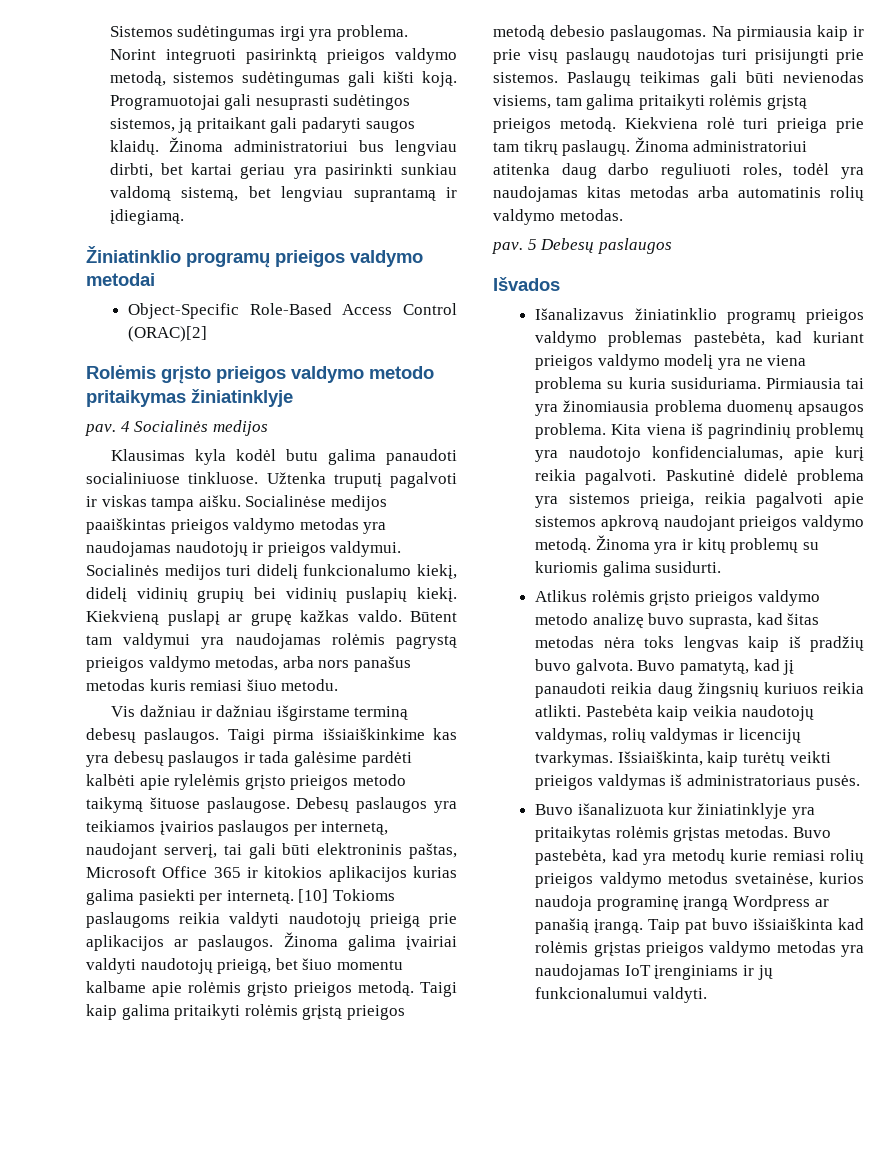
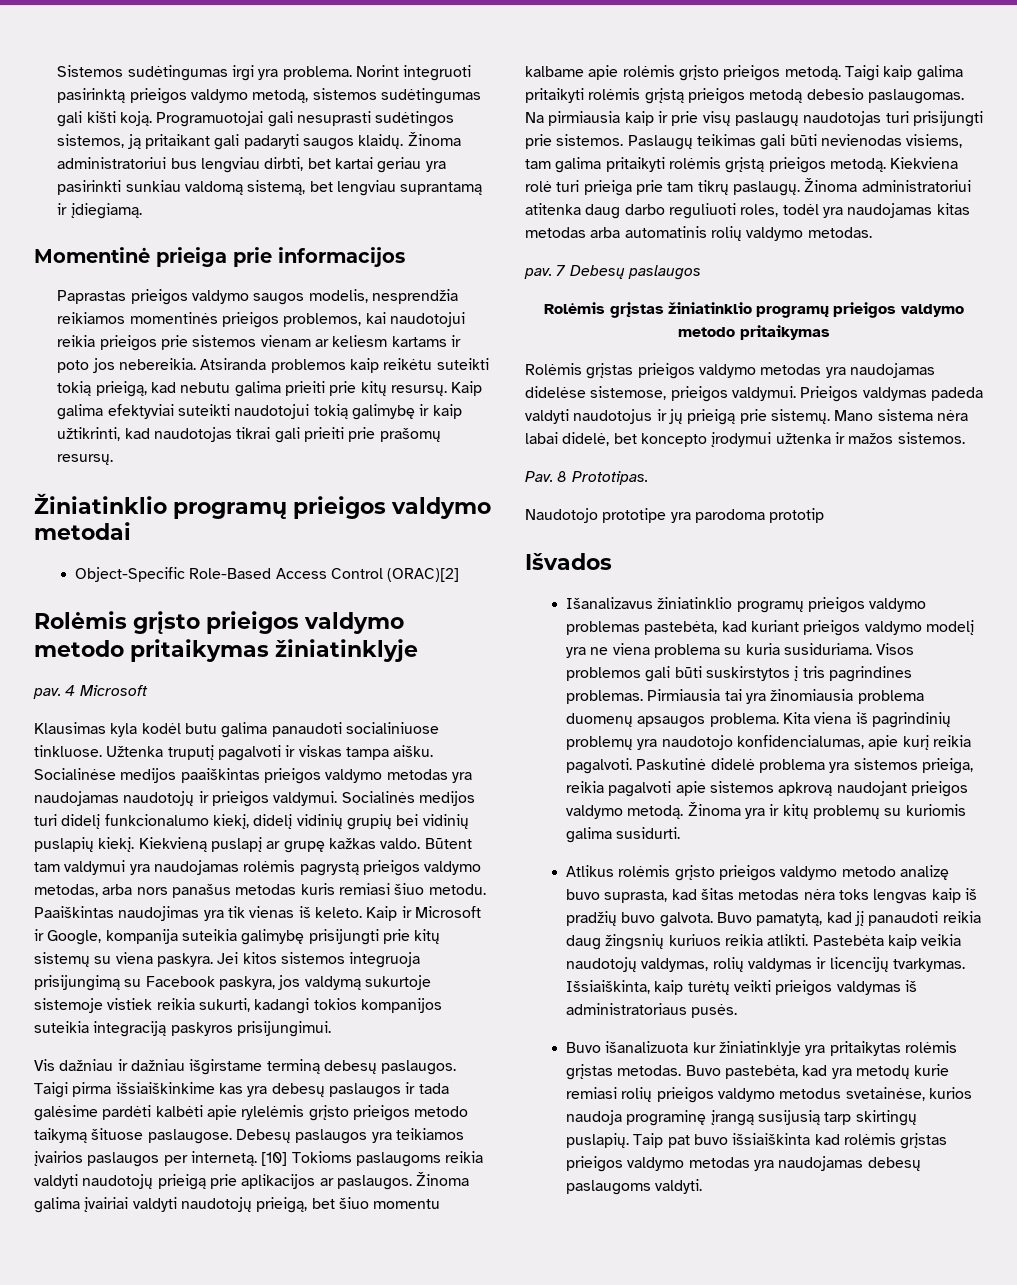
+ Momentinė prieiga prie informacijos
+ Paprastas prieigos valdymo saugos modelis, nesprendžia reikiamos momentinės prieigos problemos, kai naudotojui reikia prieigos prie sistemos vienam ar keliesm kartams ir poto jos nebereikia. Atsiranda problemos kaip reikėtu suteikti tokią prieigą, kad nebutu galima prieiti prie kitų resursų. Kaip galima efektyviai suteikti naudotojui tokią galimybę ir kaip užtikrinti, kad naudotojas tikrai gali prieiti prie prašomų resursų.
- 4 Socialinės medijos
+ 4 Microsoft
+ Paaiškintas naudojimas yra tik vienas iš keleto. Kaip ir Microsoft ir Google, kompanija suteikia galimybę prisijungti prie kitų sistemų su viena paskyra. Jei kitos sistemos integruoja prisijungimą su Facebook paskyra, jos valdymą sukurtoje sistemoje vistiek reikia sukurti, kadangi tokios kompanijos suteikia integraciją paskyros prisijungimui.
- Debesų paslaugos yra teikiamos įvairios paslaugos per internetą, naudojant serverį, tai gali būti elektroninis paštas, Microsoft Office 365 ir kitokios aplikacijos kurias galima pasiekti per internetą.
+ Debesų paslaugos yra teikiamos įvairios paslaugos per internetą.
- 5 Debesų paslaugos
+ 7 Debesų paslaugos
+ Rolėmis grįstas žiniatinklio programų prieigos valdymo metodo pritaikymas
+ Rolėmis grįstas prieigos valdymo metodas yra naudojamas didelėse sistemose, prieigos valdymui. Prieigos valdymas padeda valdyti naudotojus ir jų prieigą prie sistemų. Mano sistema nėra labai didelė, bet koncepto įrodymui užtenka ir mažos sistemos.
+ Pav. 8 Prototipas.
+ Naudotojo prototipe yra parodoma prototip
+ Visos problemos gali būti suskirstytos į tris pagrindines problemas.
- Buvo pastebėta, kad yra metodų kurie remiasi rolių prieigos valdymo metodus svetainėse, kurios naudoja programinę įrangą Wordpress ar panašią įrangą.
+ Buvo pastebėta, kad yra metodų kurie remiasi rolių prieigos valdymo metodus svetainėse, kurios naudoja programinę įrangą susijusią tarp skirtingų puslapių.
- Taip pat buvo išsiaiškinta kad rolėmis grįstas prieigos valdymo metodas yra naudojamas IoT įrenginiams ir jų funkcionalumui valdyti.
+ Taip pat buvo išsiaiškinta kad rolėmis grįstas prieigos valdymo metodas yra naudojamas debesų paslaugoms valdyti.

